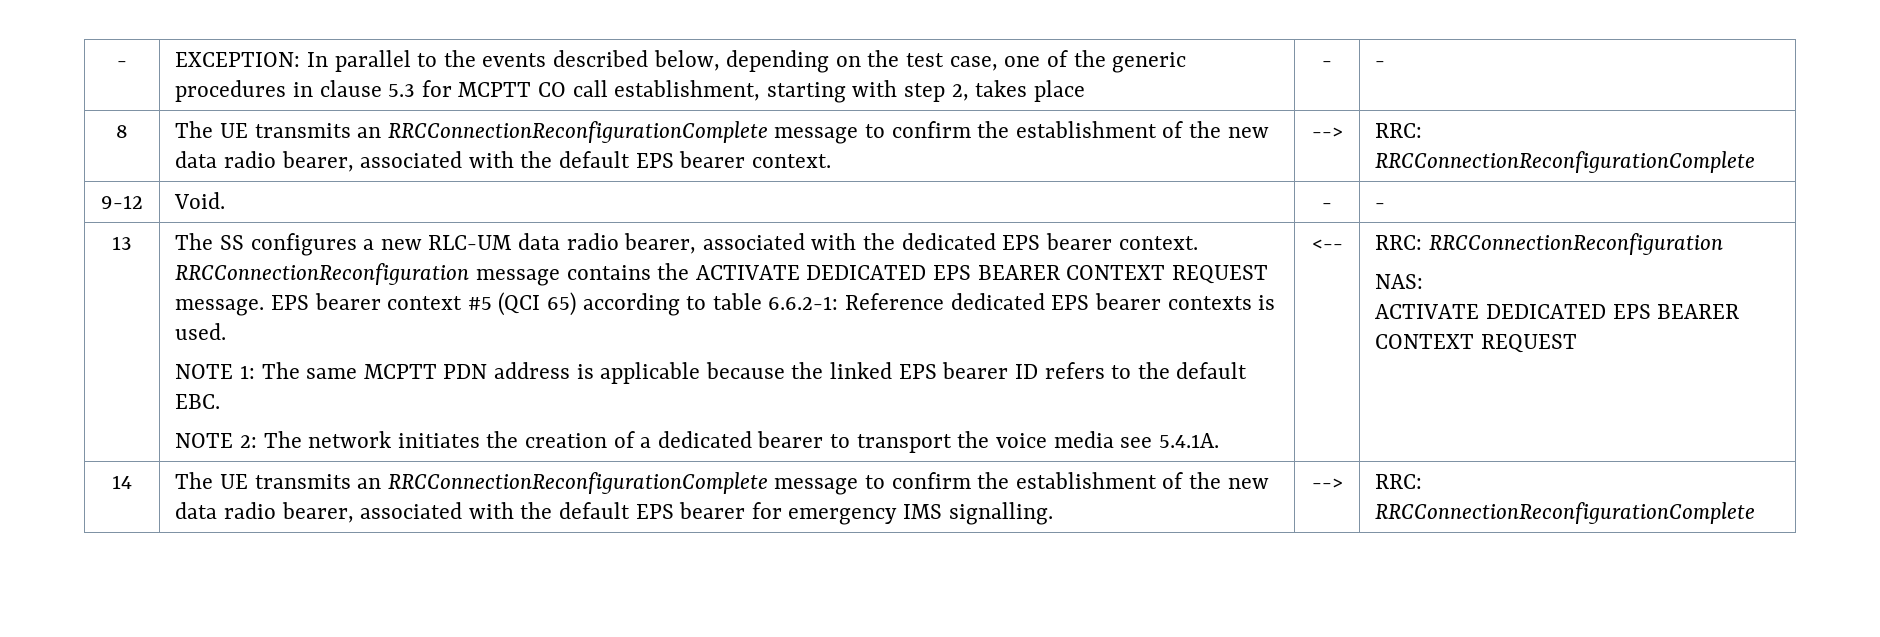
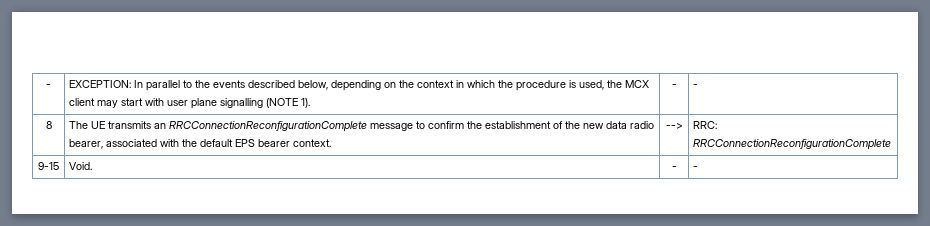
- - | EXCEPTION: In parallel to the events described below, depending on the test case, one of the generic procedures in clause 5.3 for MCPTT CO call establishment, starting with step 2, takes place | - | -
+ - | EXCEPTION: In parallel to the events described below, depending on the context in which the procedure is used, the MCX client may start with user plane signalling (NOTE 1). | - | -
- 9-12 | Void. | - | -
+ 9-15 | Void. | - | -
- 13 | The SS configures a new RLC-UM data radio bearer, associated with the dedicated EPS bearer context. RRCConnectionReconfiguration message contains the ACTIVATE DEDICATED EPS BEARER CONTEXT REQUEST message. EPS bearer context #5 (QCI 65) according to table 6.6.2-1: Reference dedicated EPS bearer contexts is used.
- NOTE 1: The same MCPTT PDN address is applicable because the linked EPS bearer ID refers to the default EBC.
- NOTE 2: The network initiates the creation of a dedicated bearer to transport the voice media see 5.4.1A. | <-- | RRC: RRCConnectionReconfiguration
- NAS:
- ACTIVATE DEDICATED EPS BEARER CONTEXT REQUEST
- 14 | The UE transmits an RRCConnectionReconfigurationComplete message to confirm the establishment of the new data radio bearer, associated with the default EPS bearer for emergency IMS signalling. | --> | RRC: RRCConnectionReconfigurationComplete

